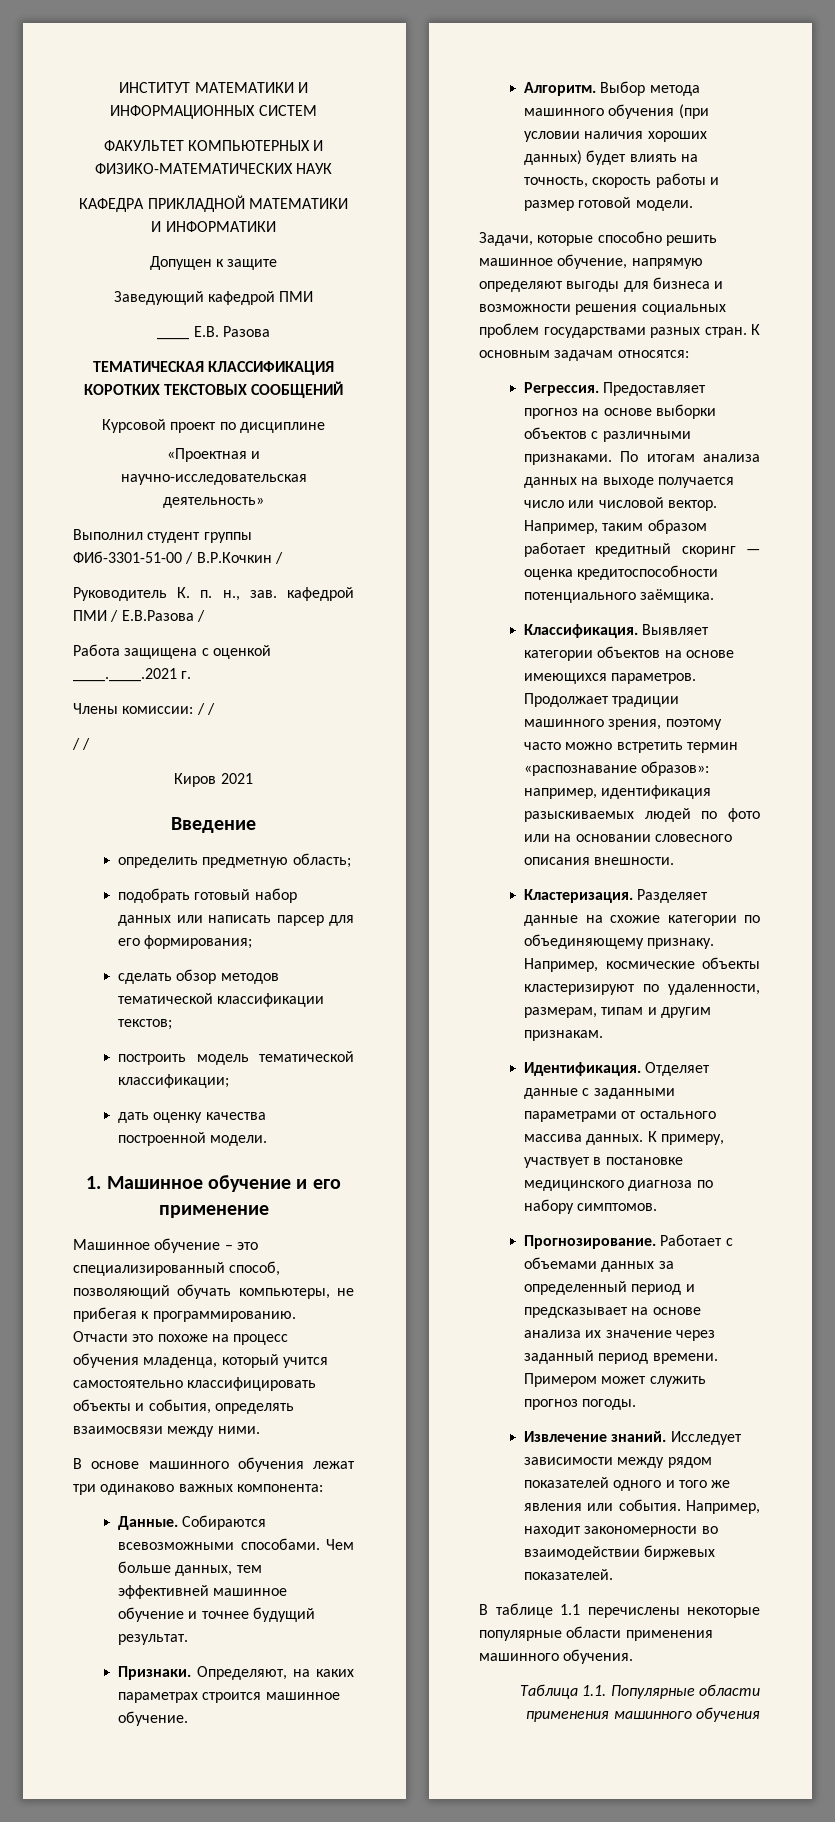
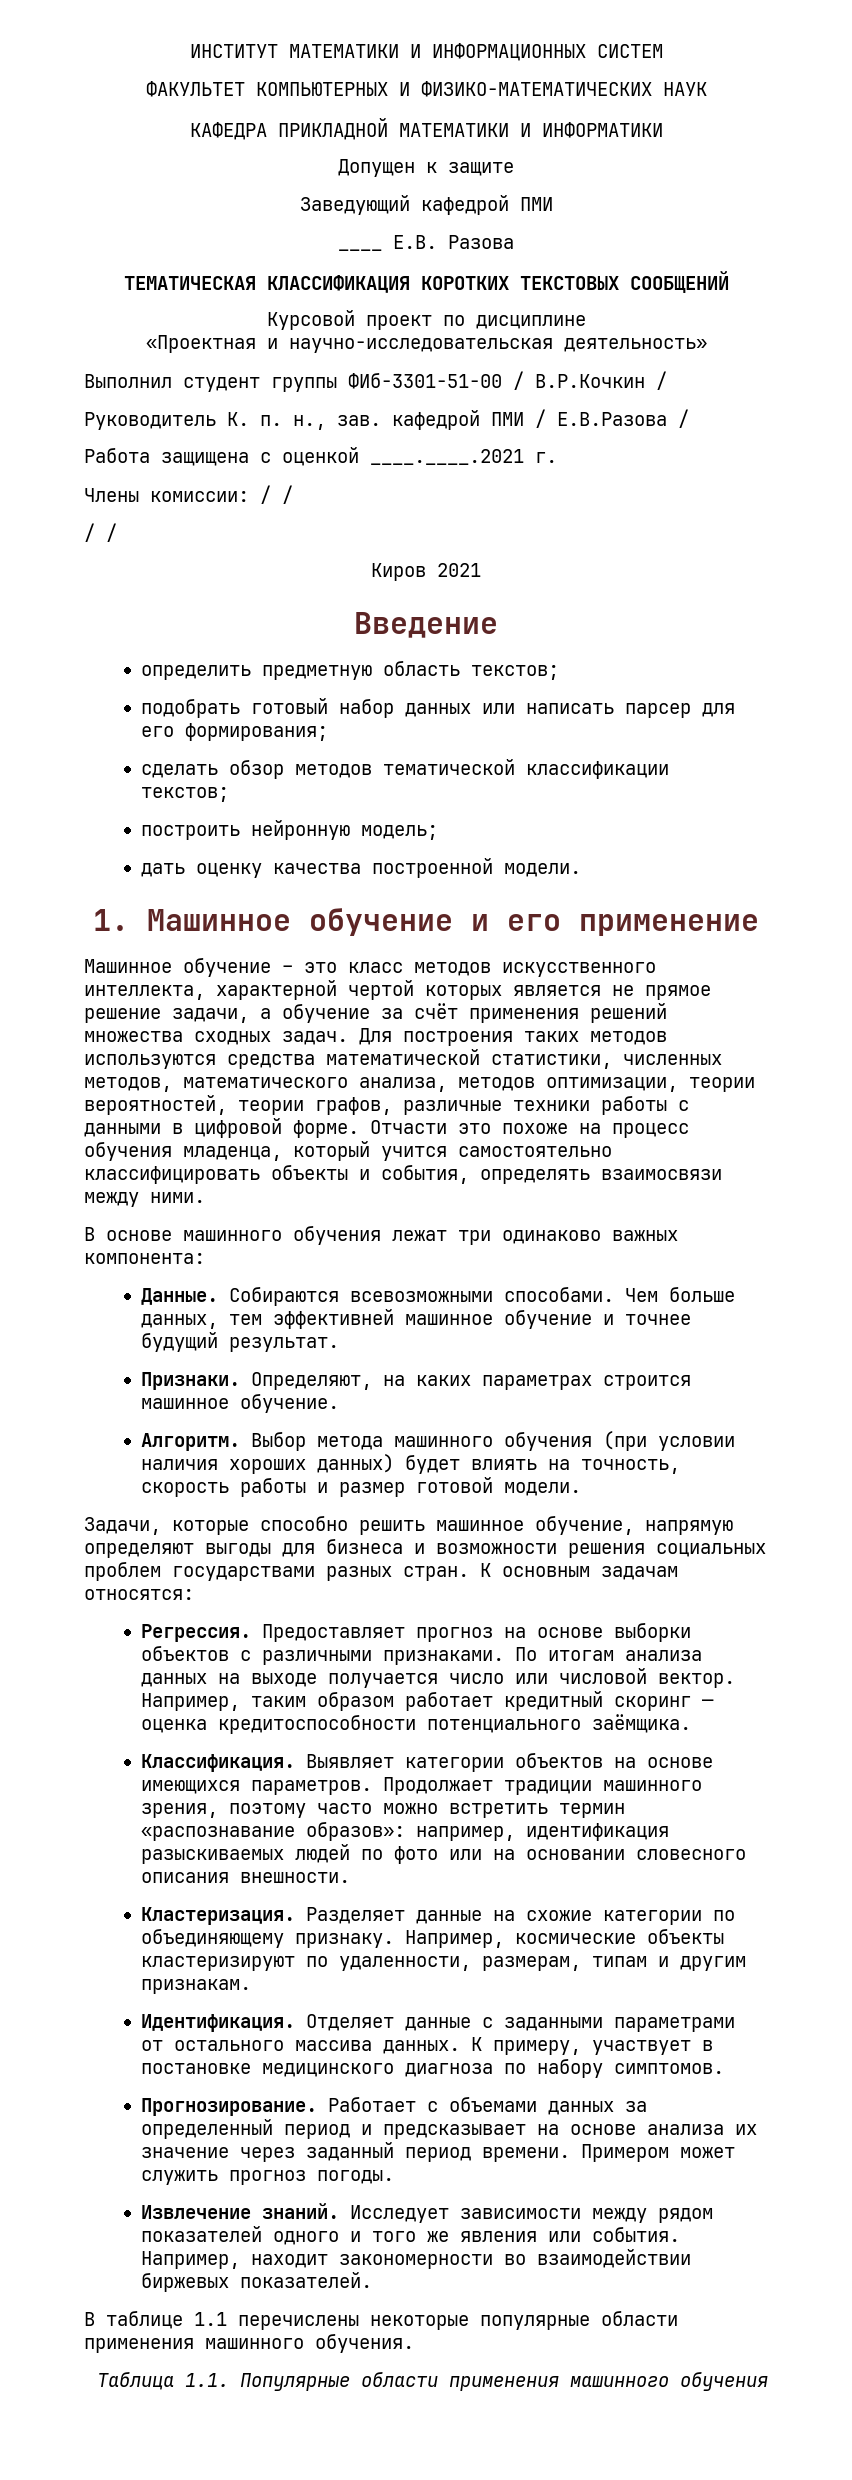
- определить предметную область;
+ определить предметную область текстов;
- построить модель тематической классификации;
+ построить нейронную модель;
- Машинное обучение – это специализированный способ, позволяющий обучать компьютеры, не прибегая к программированию.
+ Машинное обучение – это класс методов искусственного интеллекта, характерной чертой которых является не прямое решение задачи, а обучение за счёт применения решений множества сходных задач. Для построения таких методов используются средства математической статистики, численных методов, математического анализа, методов оптимизации, теории вероятностей, теории графов, различные техники работы с данными в цифровой форме.

